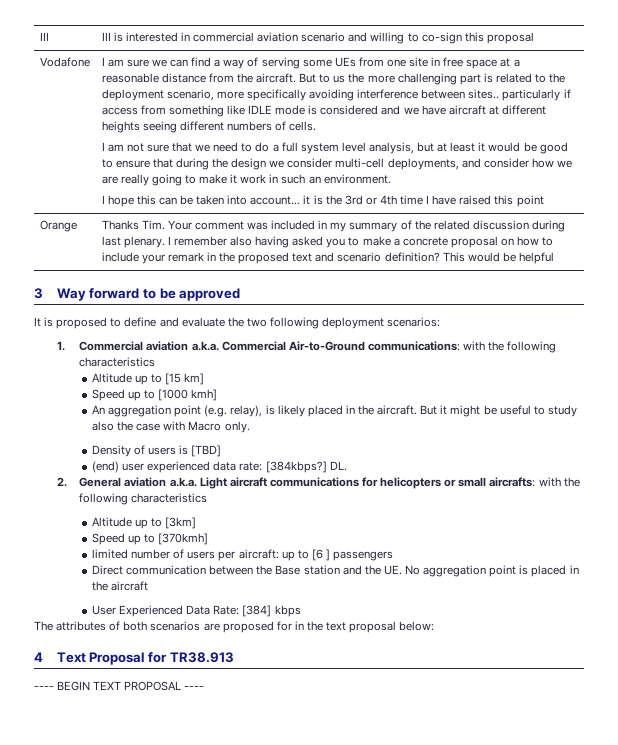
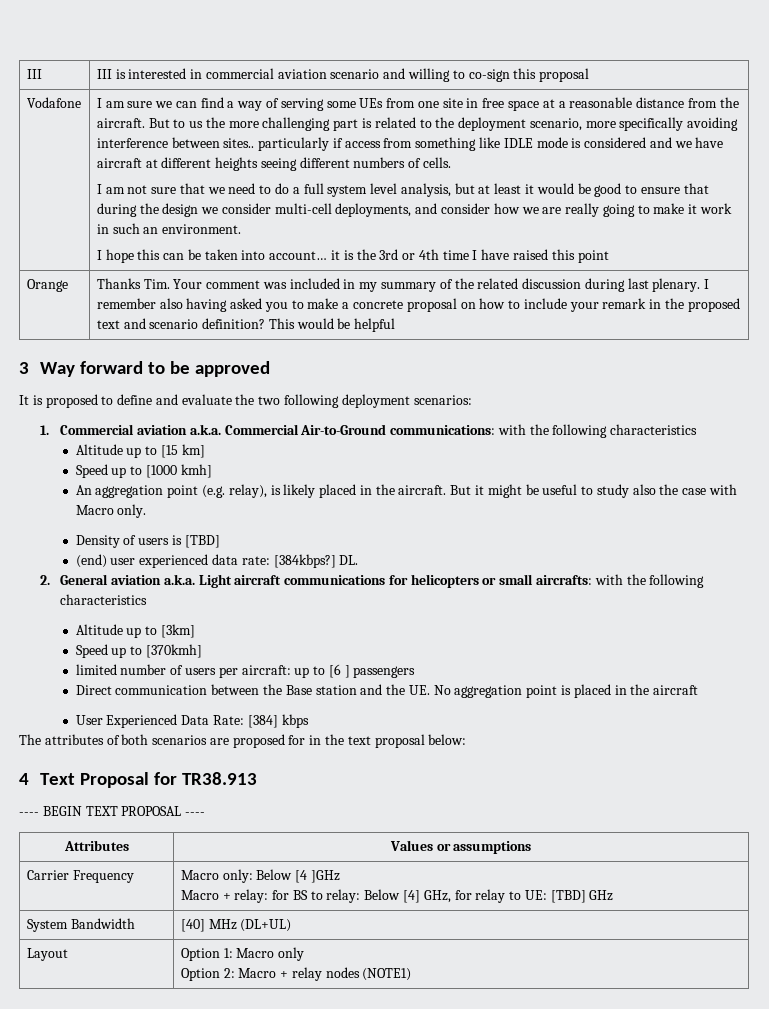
+ Attributes | Values or assumptions
+ Carrier Frequency | Macro only: Below [4 ]GHz
+ Macro + relay: for BS to relay: Below [4] GHz, for relay to UE: [TBD] GHz
+ System Bandwidth | [40] MHz (DL+UL)
+ Layout | Option 1: Macro only
+ Option 2: Macro + relay nodes (NOTE1)

